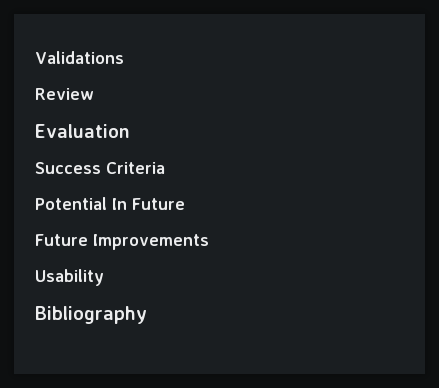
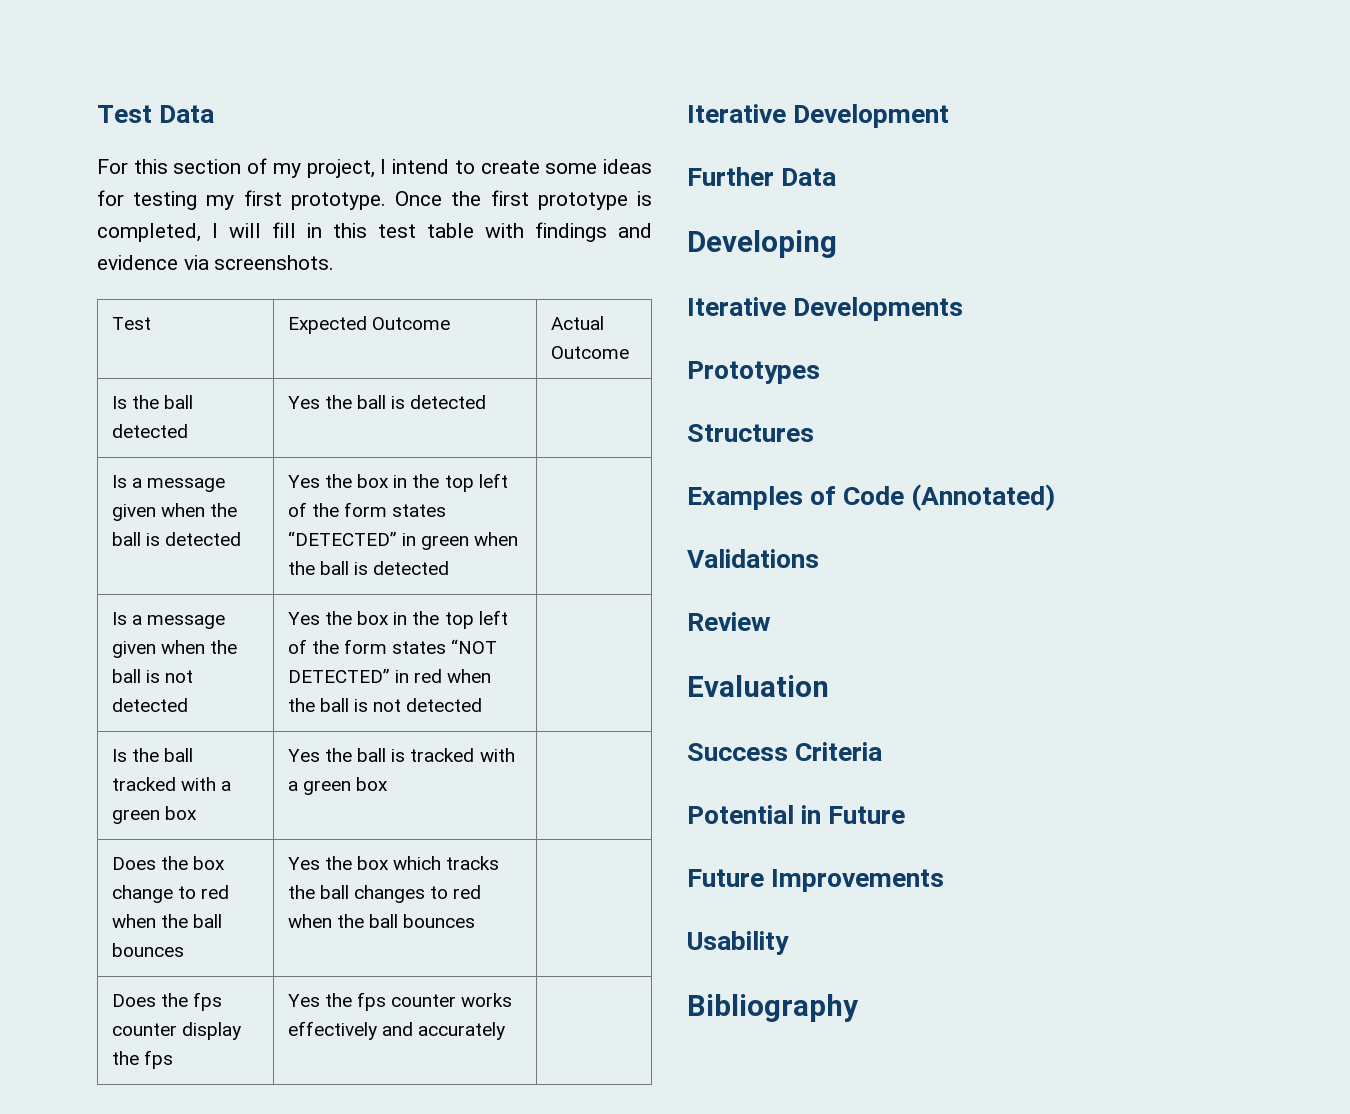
+ Test Data
+ For this section of my project, I intend to create some ideas for testing my first prototype. Once the first prototype is completed, I will fill in this test table with findings and evidence via screenshots.
+ Test | Expected Outcome | Actual Outcome
+ Is the ball detected | Yes the ball is detected |
+ Is a message given when the ball is detected | Yes the box in the top left of the form states “DETECTED” in green when the ball is detected |
+ Is a message given when the ball is not detected | Yes the box in the top left of the form states “NOT DETECTED” in red when the ball is not detected |
+ Is the ball tracked with a green box | Yes the ball is tracked with a green box |
+ Does the box change to red when the ball bounces | Yes the box which tracks the ball changes to red when the ball bounces |
+ Does the fps counter display the fps | Yes the fps counter works effectively and accurately |
+ Iterative Development
+ Further Data
+ Developing
+ Iterative Developments
+ Prototypes
+ Structures
+ Examples of Code (Annotated)
- Potential In Future
+ Potential in Future

